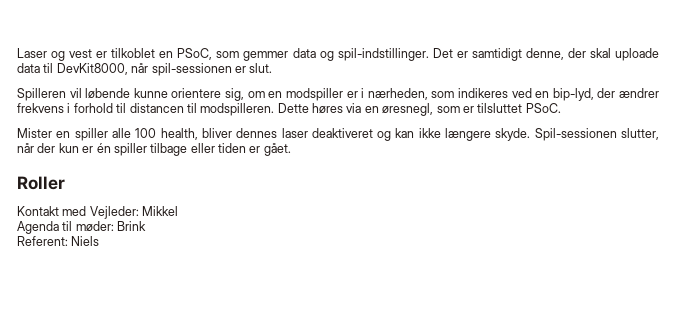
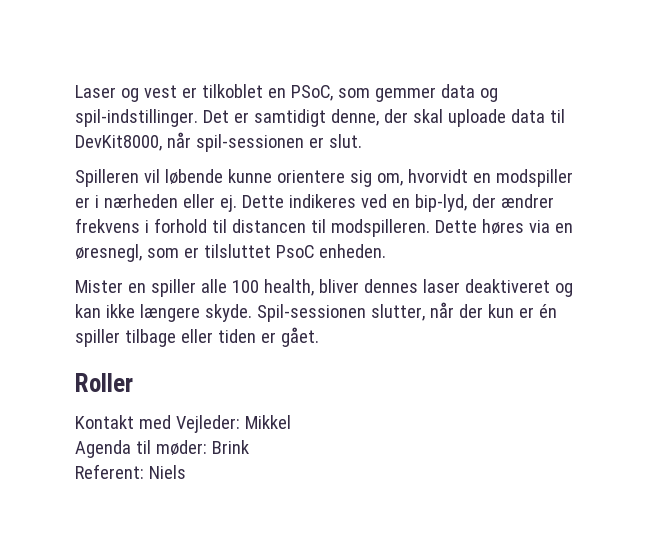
- Spilleren vil løbende kunne orientere sig, om en modspiller er i nærheden, som indikeres ved en bip-lyd, der ændrer frekvens i forhold til distancen til modspilleren.
+ Spilleren vil løbende kunne orientere sig om, hvorvidt en modspiller er i nærheden eller ej. Dette indikeres ved en bip-lyd, der ændrer frekvens i forhold til distancen til modspilleren.
- Dette høres via en øresnegl, som er tilsluttet PSoC.
+ Dette høres via en øresnegl, som er tilsluttet PsoC enheden.

